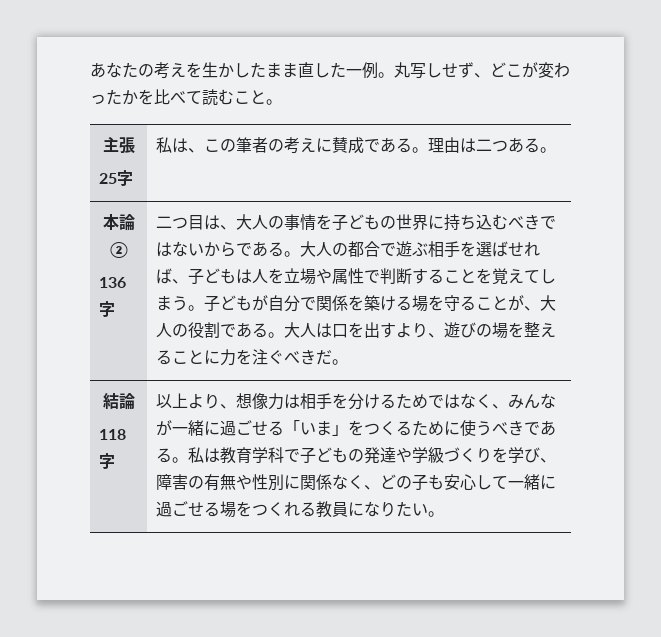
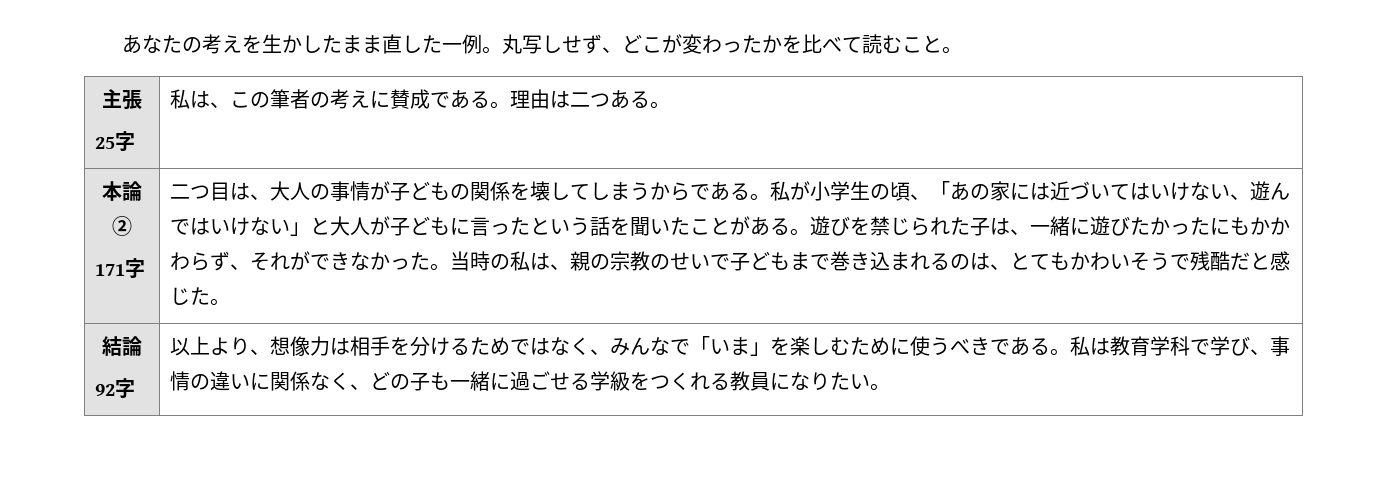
- 136字
+ 171字
- 二つ目は、大人の事情を子どもの世界に持ち込むべきではないからである。大人の都合で遊ぶ相手を選ばせれば、子どもは人を立場や属性で判断することを覚えてしまう。子どもが自分で関係を築ける場を守ることが、大人の役割である。大人は口を出すより、遊びの場を整えることに力を注ぐべきだ。
+ 二つ目は、大人の事情が子どもの関係を壊してしまうからである。私が小学生の頃、「あの家には近づいてはいけない、遊んではいけない」と大人が子どもに言ったという話を聞いたことがある。遊びを禁じられた子は、一緒に遊びたかったにもかかわらず、それができなかった。当時の私は、親の宗教のせいで子どもまで巻き込まれるのは、とてもかわいそうで残酷だと感じた。
- 118字
+ 92字
- 以上より、想像力は相手を分けるためではなく、みんなが一緒に過ごせる「いま」をつくるために使うべきである。
+ 以上より、想像力は相手を分けるためではなく、みんなで「いま」を楽しむために使うべきである。
- 私は教育学科で子どもの発達や学級づくりを学び、障害の有無や性別に関係なく、どの子も安心して一緒に過ごせる場をつくれる教員になりたい。
+ 私は教育学科で学び、事情の違いに関係なく、どの子も一緒に過ごせる学級をつくれる教員になりたい。

